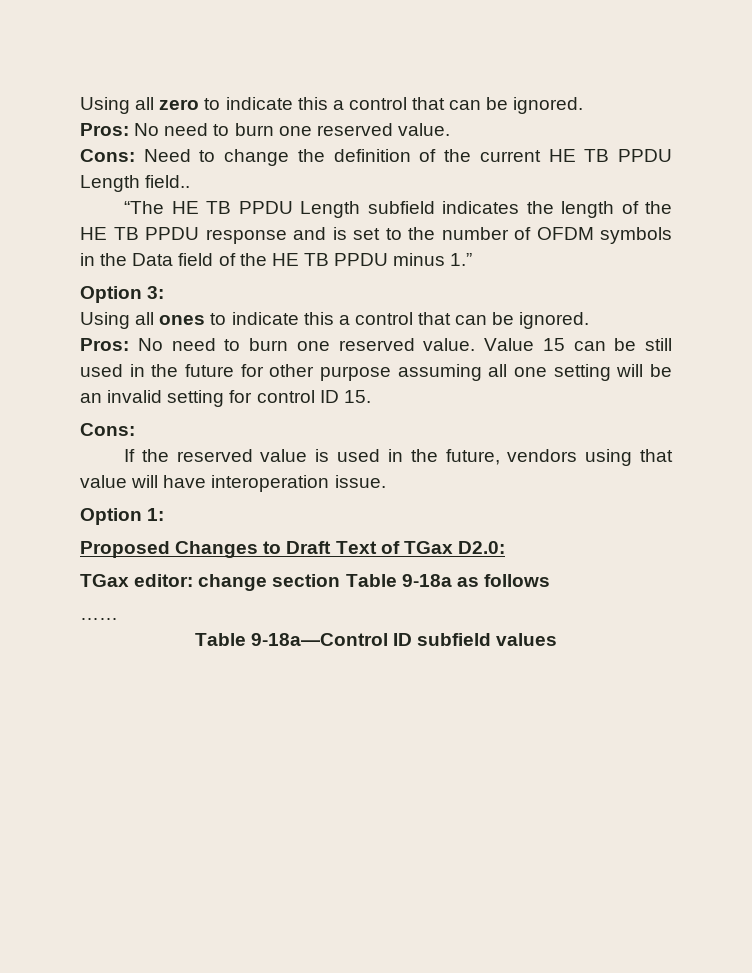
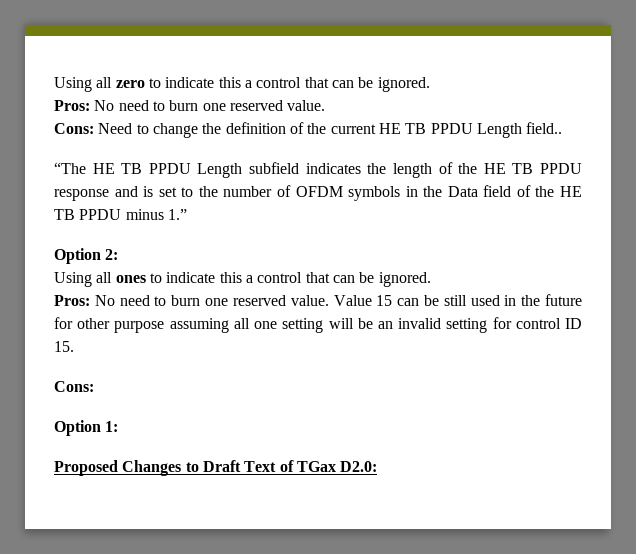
- Option 3:
+ Option 2:
- If the reserved value is used in the future, vendors using that value will have interoperation issue.
- TGax editor: change section Table 9-18a as follows
- ……
- Table 9-18a—Control ID subfield values

